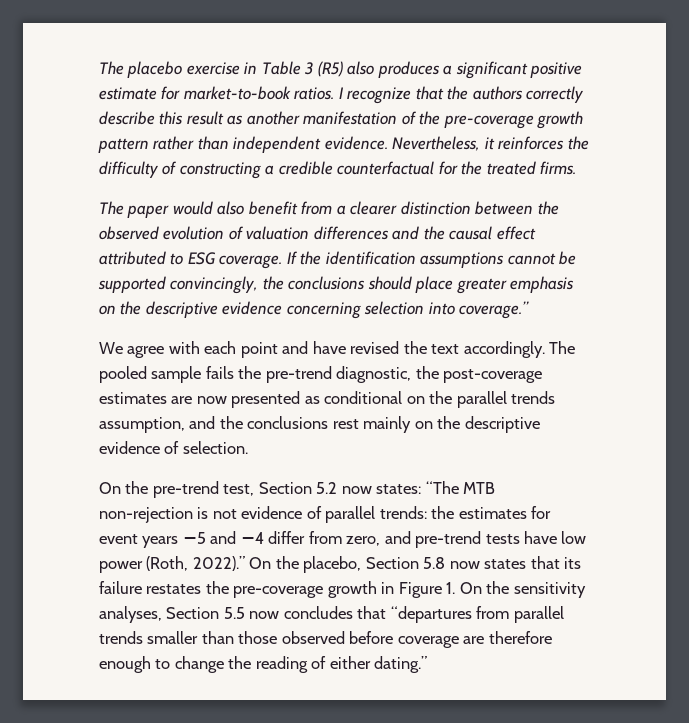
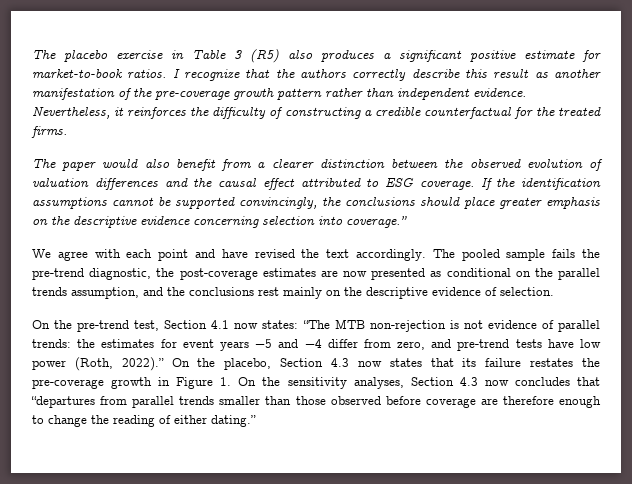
- On the pre-trend test, Section 5.2 now states: “The MTB non-rejection is not evidence of parallel trends: the estimates for event years −5 and −4 differ from zero, and pre-trend tests have low power (Roth, 2022).”
+ On the pre-trend test, Section 4.1 now states: “The MTB non-rejection is not evidence of parallel trends: the estimates for event years −5 and −4 differ from zero, and pre-trend tests have low power (Roth, 2022).”
- On the placebo, Section 5.8 now states that its failure restates the pre-coverage growth in Figure 1. On the sensitivity analyses, Section 5.5 now concludes that “departures from parallel trends smaller than those observed before coverage are therefore enough to change the reading of either dating.”
+ On the placebo, Section 4.3 now states that its failure restates the pre-coverage growth in Figure 1. On the sensitivity analyses, Section 4.3 now concludes that “departures from parallel trends smaller than those observed before coverage are therefore enough to change the reading of either dating.”

